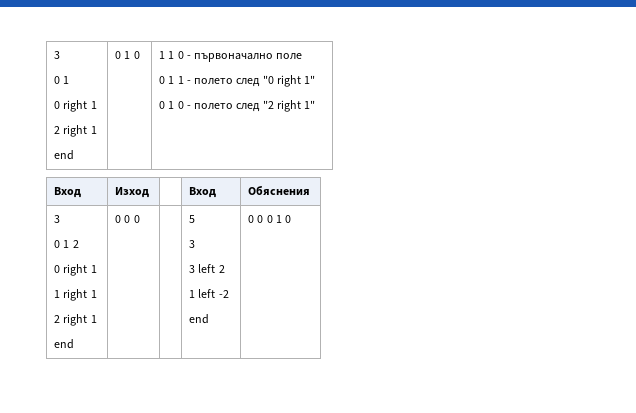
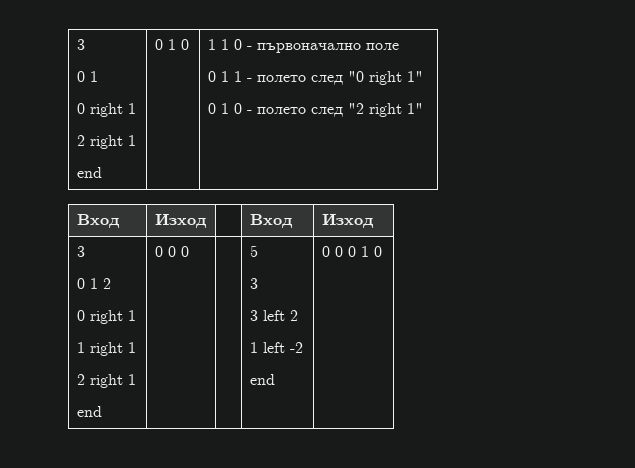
- Вход | Изход | | Вход | Обяснения
+ Вход | Изход | | Вход | Изход

